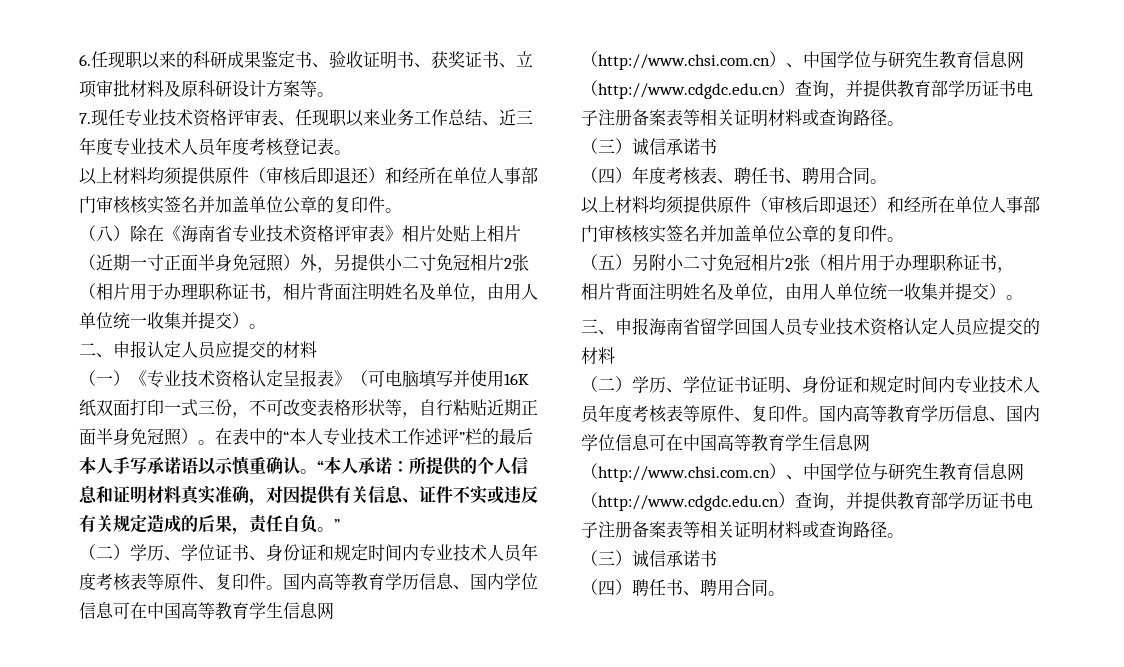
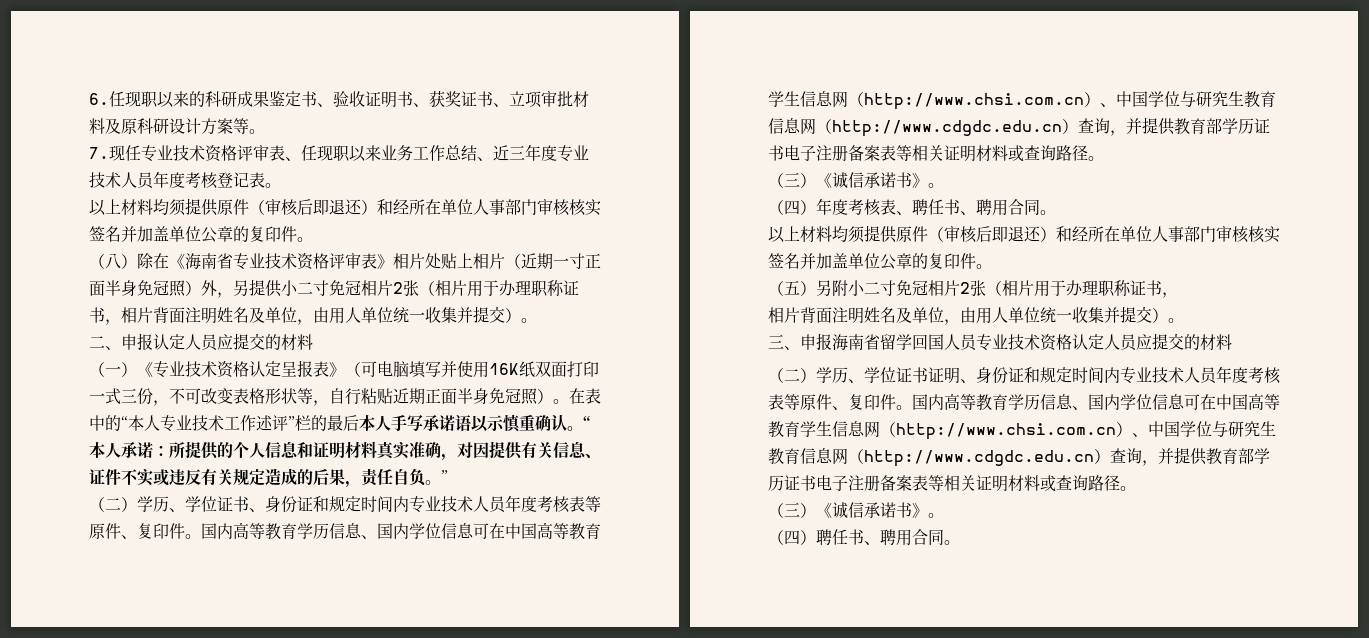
  （二）学历、学位证书、身份证和规定时间内专业技术人员年度考核表等原件、复印件。国内高等教育学历信息、国内学位信息可在中国高等教育学生信息网（http://www.chsi.com.cn）、中国学位与研究生教育信息网（http://www.cdgdc.edu.cn）查询，并提供教育部学历证书电子注册备案表等相关证明材料或查询路径。
- （三）诚信承诺书
+ （三）《诚信承诺书》。
  （二）学历、学位证书证明、身份证和规定时间内专业技术人员年度考核表等原件、复印件。国内高等教育学历信息、国内学位信息可在中国高等教育学生信息网（http://www.chsi.com.cn）、中国学位与研究生教育信息网（http://www.cdgdc.edu.cn）查询，并提供教育部学历证书电子注册备案表等相关证明材料或查询路径。
- （三）诚信承诺书
+ （三）《诚信承诺书》。

